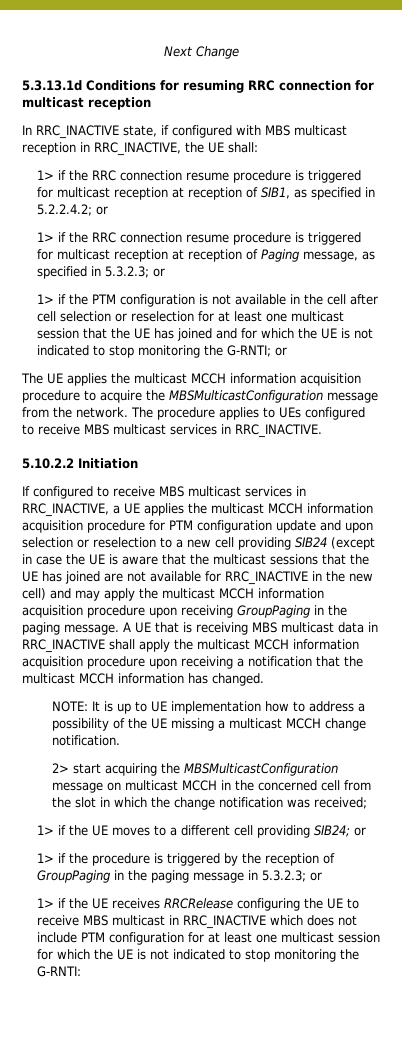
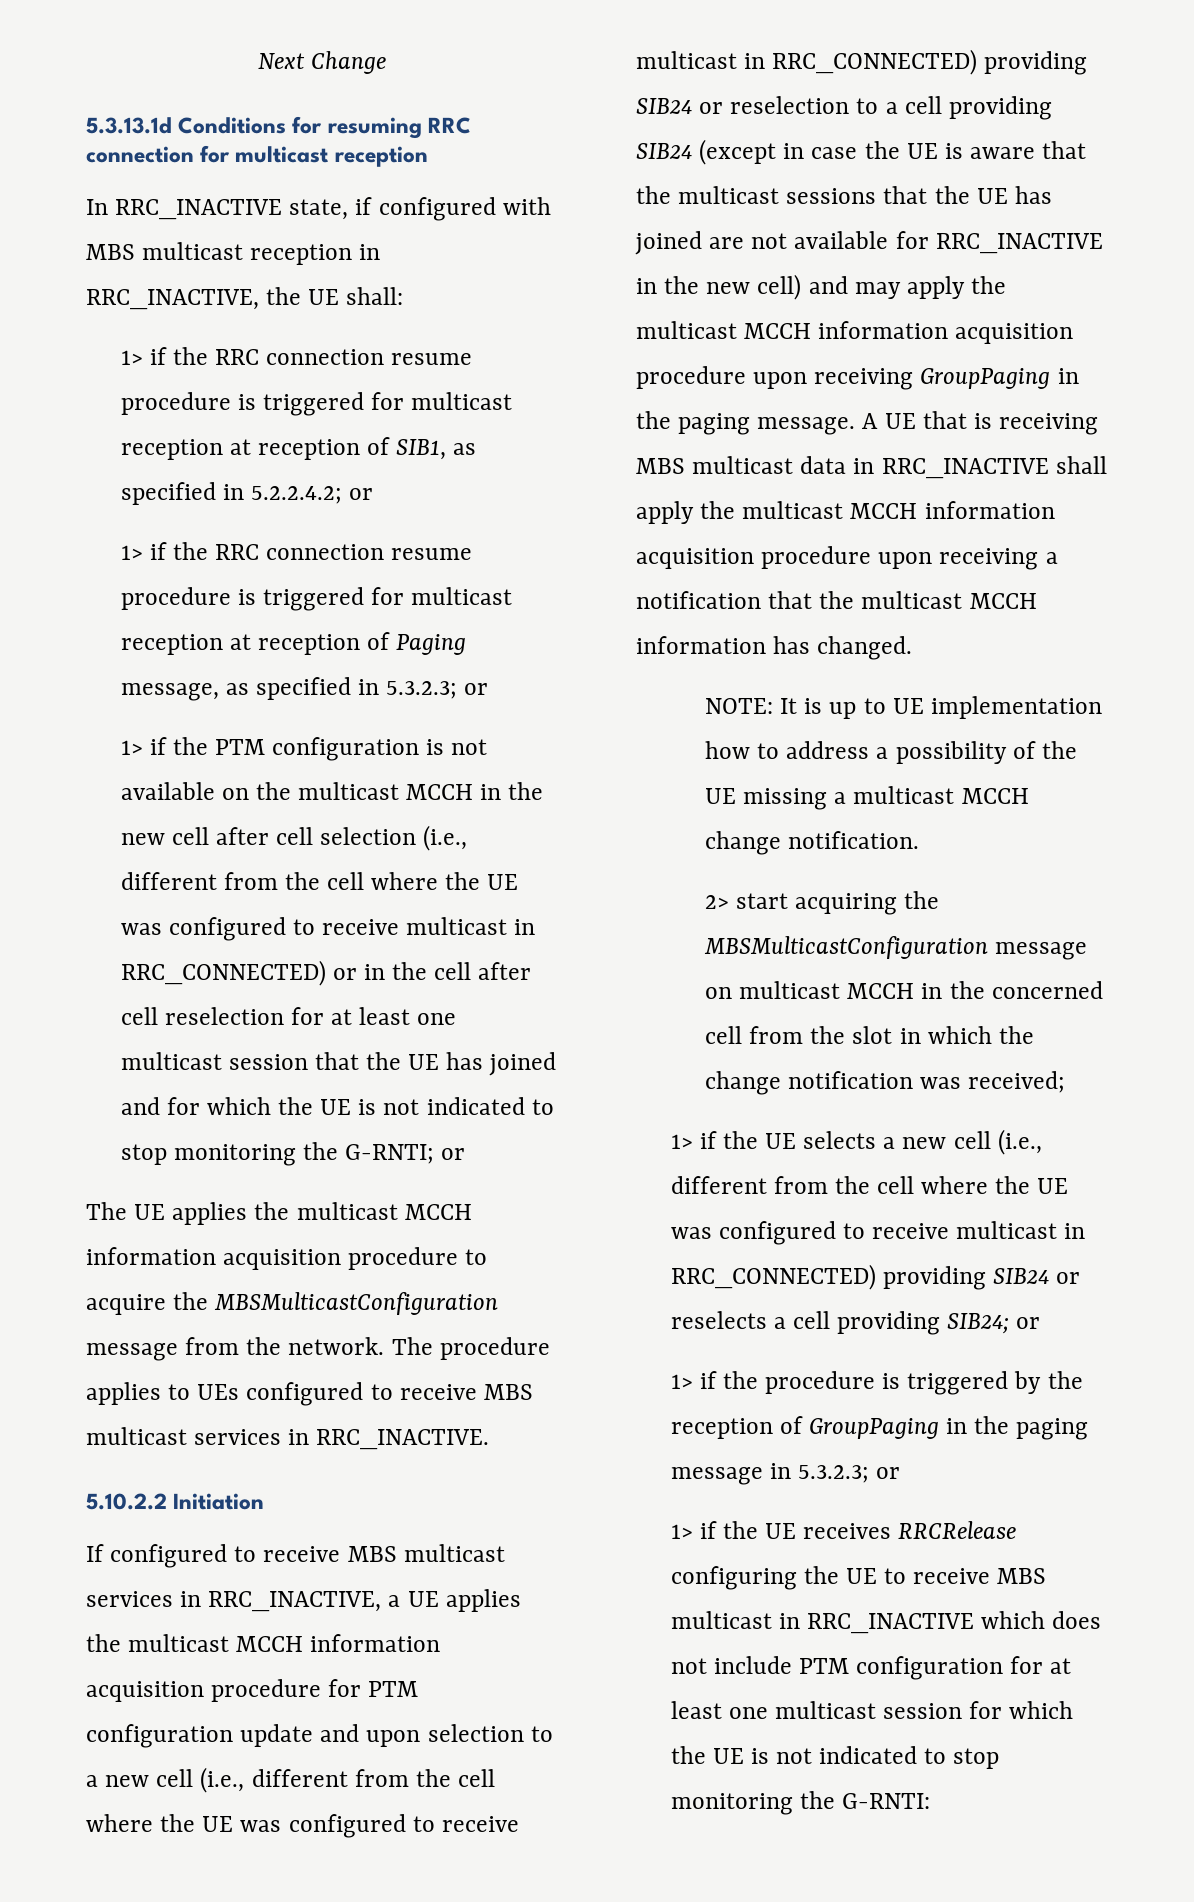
- 1> if the PTM configuration is not available in the cell after cell selection or reselection for at least one multicast session that the UE has joined and for which the UE is not indicated to stop monitoring the G-RNTI; or
+ 1> if the PTM configuration is not available on the multicast MCCH in the new cell after cell selection (i.e., different from the cell where the UE was configured to receive multicast in RRC_CONNECTED) or in the cell after cell reselection for at least one multicast session that the UE has joined and for which the UE is not indicated to stop monitoring the G-RNTI; or
- If configured to receive MBS multicast services in RRC_INACTIVE, a UE applies the multicast MCCH information acquisition procedure for PTM configuration update and upon selection or reselection to a new cell providing SIB24 (except in case the UE is aware that the multicast sessions that the UE has joined are not available for RRC_INACTIVE in the new cell) and may apply the multicast MCCH information acquisition procedure upon receiving GroupPaging in the paging message.
+ If configured to receive MBS multicast services in RRC_INACTIVE, a UE applies the multicast MCCH information acquisition procedure for PTM configuration update and upon selection to a new cell (i.e., different from the cell where the UE was configured to receive multicast in RRC_CONNECTED) providing SIB24 or reselection to a cell providing SIB24 (except in case the UE is aware that the multicast sessions that the UE has joined are not available for RRC_INACTIVE in the new cell) and may apply the multicast MCCH information acquisition procedure upon receiving GroupPaging in the paging message.
- 1> if the UE moves to a different cell providing SIB24; or
+ 1> if the UE selects a new cell (i.e., different from the cell where the UE was configured to receive multicast in RRC_CONNECTED) providing SIB24 or reselects a cell providing SIB24; or

